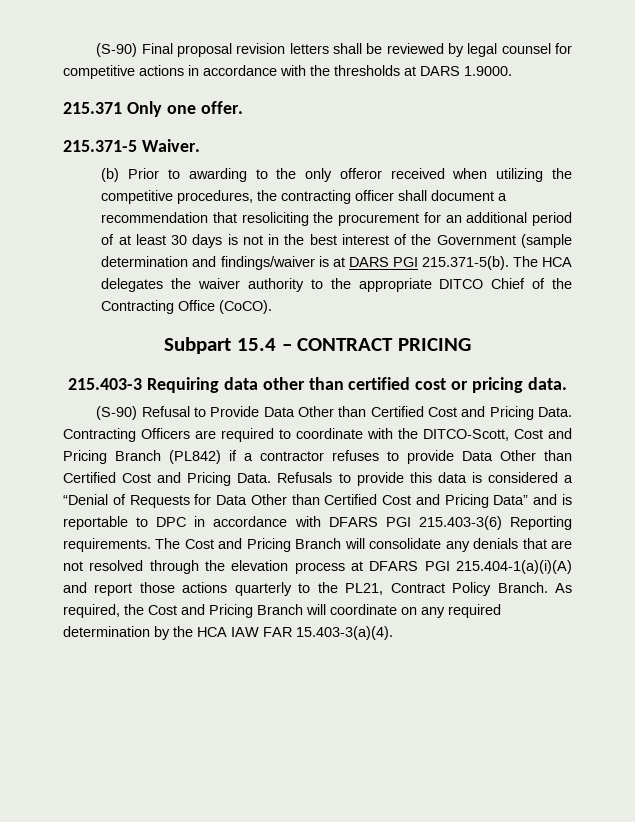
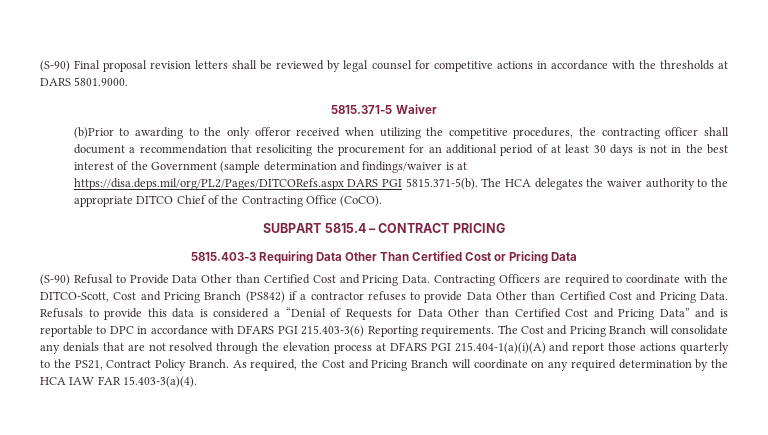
- (S-90) Final proposal revision letters shall be reviewed by legal counsel for competitive actions in accordance with the thresholds at DARS 1.9000.
- 215.371 Only one offer.
- 215.371-5 Waiver.
- (b) Prior to awarding to the only offeror received when utilizing the competitive procedures, the contracting officer shall document a recommendation that resoliciting the procurement for an additional period of at least 30 days is not in the best interest of the Government (sample determination and findings/waiver is at DARS PGI 215.371-5(b). The HCA delegates the waiver authority to the appropriate DITCO Chief of the Contracting Office (CoCO).
+ (S-90) Final proposal revision letters shall be reviewed by legal counsel for competitive actions in accordance with the thresholds at DARS 5801.9000.
+ 5815.371-5 Waiver
+ (b)Prior to awarding to the only offeror received when utilizing the competitive procedures, the contracting officer shall document a recommendation that resoliciting the procurement for an additional period of at least 30 days is not in the best interest of the Government (sample determination and findings/waiver is at https://disa.deps.mil/org/PL2/Pages/DITCORefs.aspx DARS PGI 5815.371-5(b). The HCA delegates the waiver authority to the appropriate DITCO Chief of the Contracting Office (CoCO).
- Subpart 15.4 – CONTRACT PRICING
+ SUBPART 5815.4 – CONTRACT PRICING
- 215.403-3 Requiring data other than certified cost or pricing data.
+ 5815.403-3 Requiring Data Other Than Certified Cost or Pricing Data
- Contracting Officers are required to coordinate with the DITCO-Scott, Cost and Pricing Branch (PL842) if a contractor refuses to provide Data Other than Certified Cost and Pricing Data.
+ Contracting Officers are required to coordinate with the DITCO-Scott, Cost and Pricing Branch (PS842) if a contractor refuses to provide Data Other than Certified Cost and Pricing Data.
- The Cost and Pricing Branch will consolidate any denials that are not resolved through the elevation process at DFARS PGI 215.404-1(a)(i)(A) and report those actions quarterly to the PL21, Contract Policy Branch.
+ The Cost and Pricing Branch will consolidate any denials that are not resolved through the elevation process at DFARS PGI 215.404-1(a)(i)(A) and report those actions quarterly to the PS21, Contract Policy Branch.

